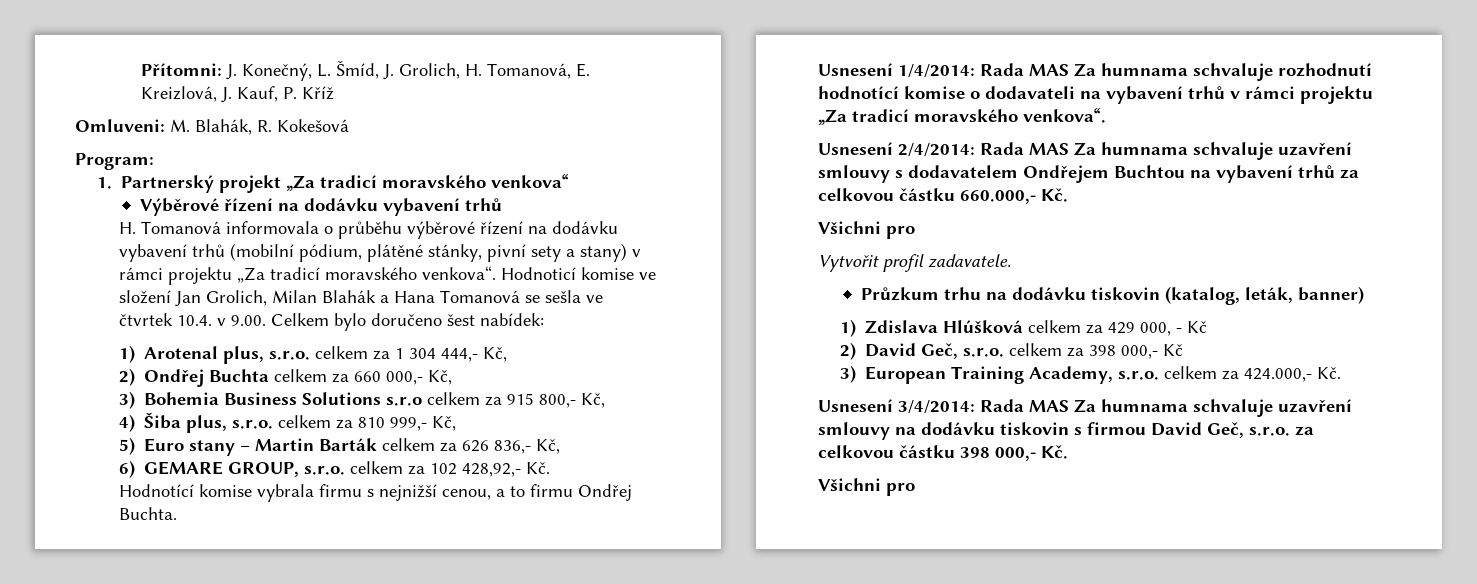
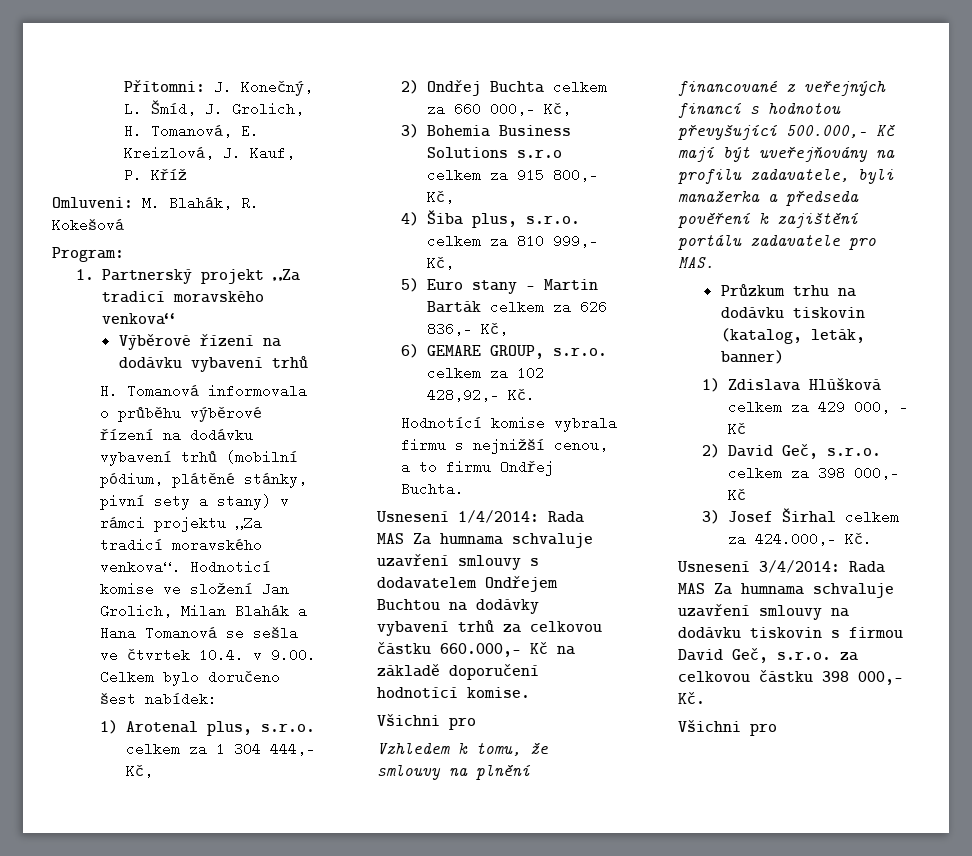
- Usnesení 1/4/2014: Rada MAS Za humnama schvaluje rozhodnutí hodnotící komise o dodavateli na vybavení trhů v rámci projektu „Za tradicí moravského venkova“.
- Usnesení 2/4/2014: Rada MAS Za humnama schvaluje uzavření smlouvy s dodavatelem Ondřejem Buchtou na vybavení trhů za celkovou částku 660.000,- Kč.
+ Usnesení 1/4/2014: Rada MAS Za humnama schvaluje uzavření smlouvy s dodavatelem Ondřejem Buchtou na dodávky vybavení trhů za celkovou částku 660.000,- Kč na základě doporučení hodnotící komise.
  Všichni pro
- Vytvořit profil zadavatele.
+ Vzhledem k tomu, že smlouvy na plnění financované z veřejných financí s hodnotou převyšující 500.000,- Kč mají být uveřejňovány na profilu zadavatele, byli manažerka a předseda pověření k zajištění portálu zadavatele pro MAS.
- 3) European Training Academy, s.r.o. celkem za 424.000,- Kč.
+ 3) Josef Širhal celkem za 424.000,- Kč.

